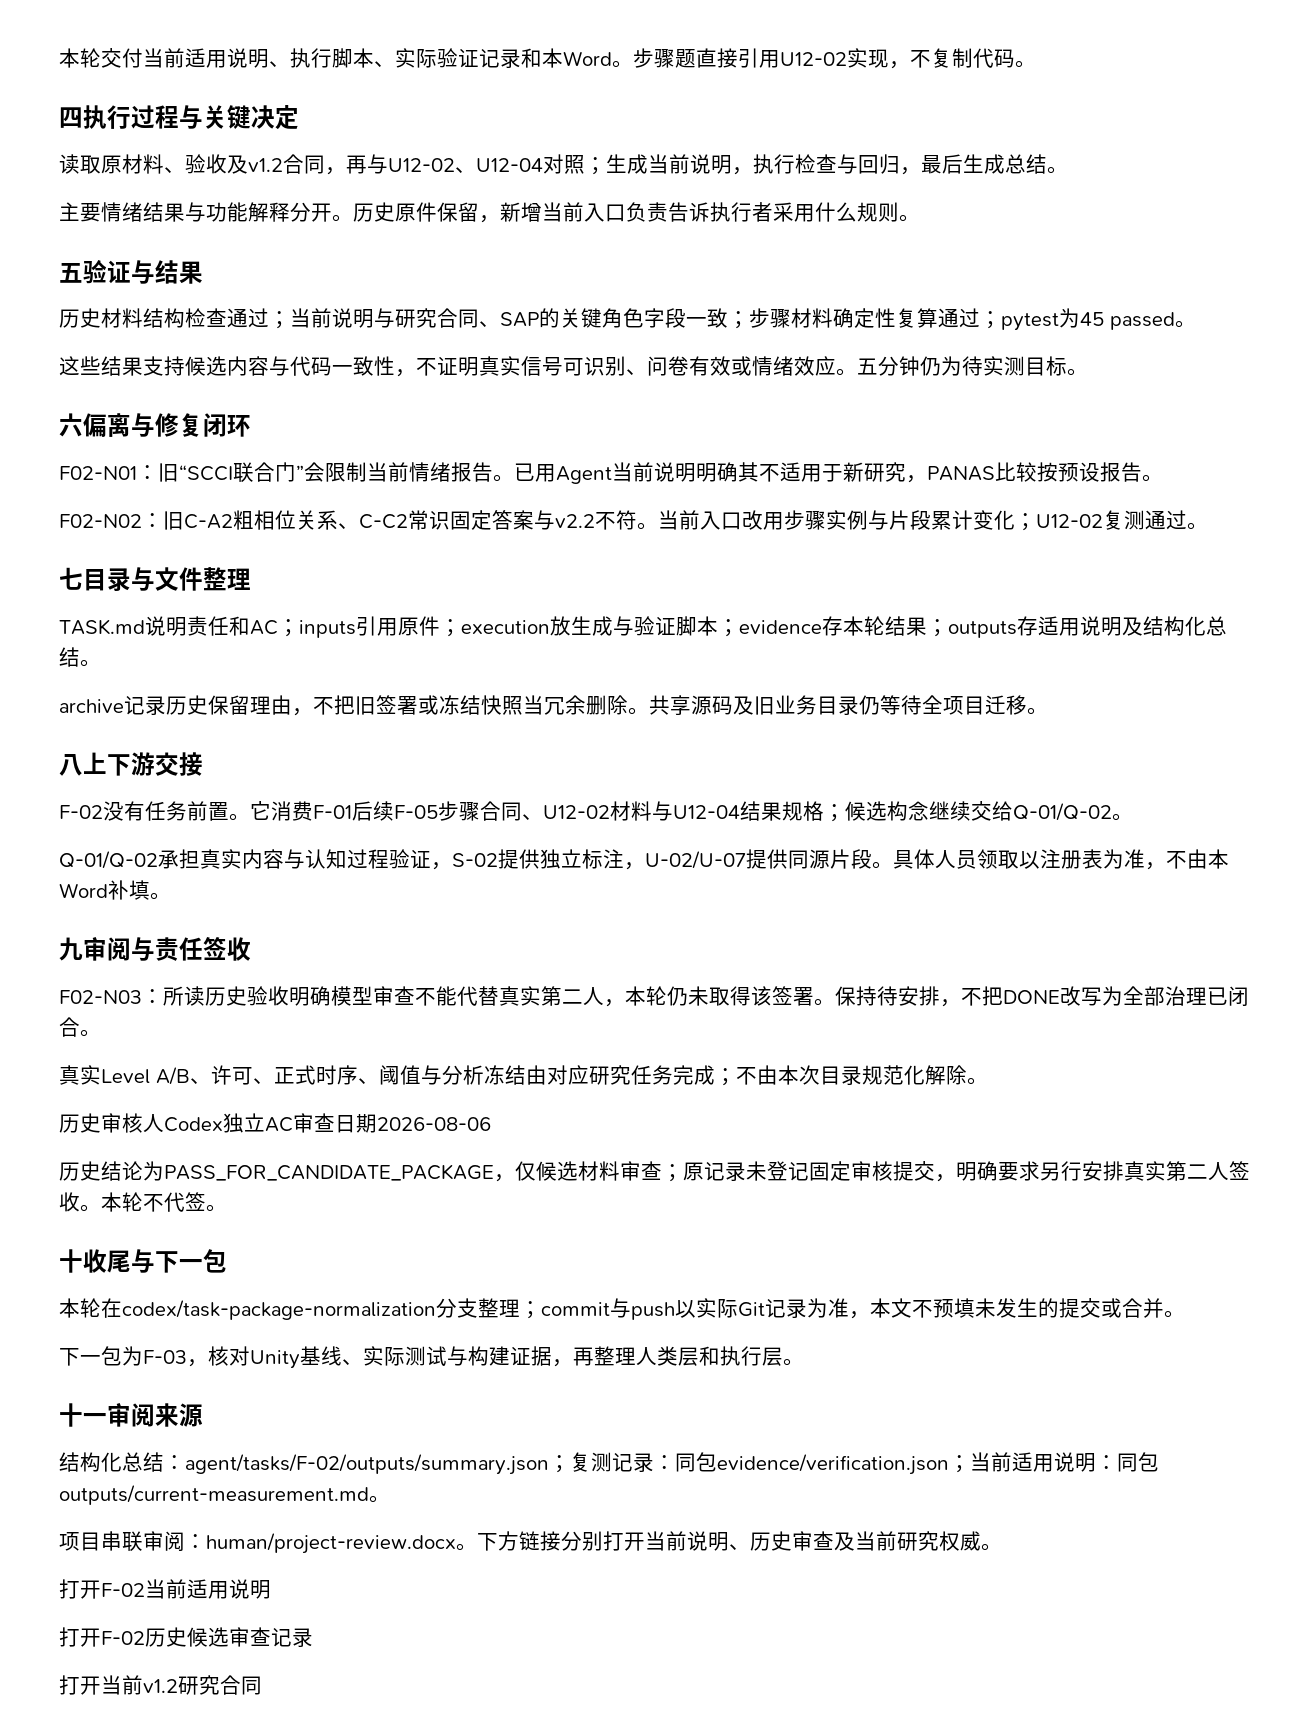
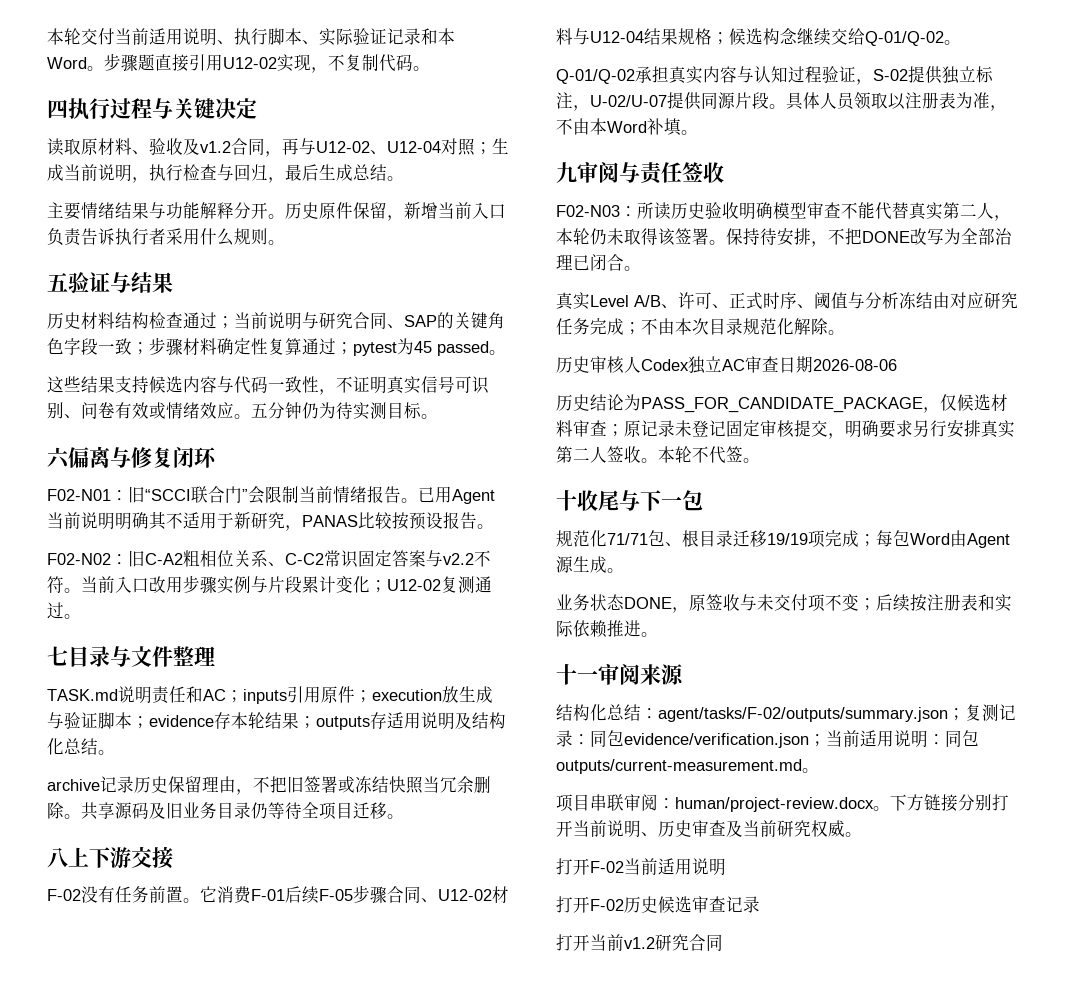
- 本轮在codex/task-package-normalization分支整理；commit与push以实际Git记录为准，本文不预填未发生的提交或合并。
- 下一包为F-03，核对Unity基线、实际测试与构建证据，再整理人类层和执行层。
+ 规范化71/71包、根目录迁移19/19项完成；每包Word由Agent源生成。
+ 业务状态DONE，原签收与未交付项不变；后续按注册表和实际依赖推进。

